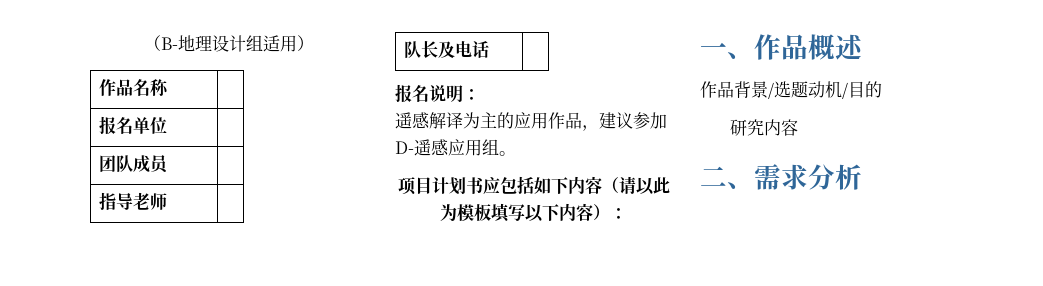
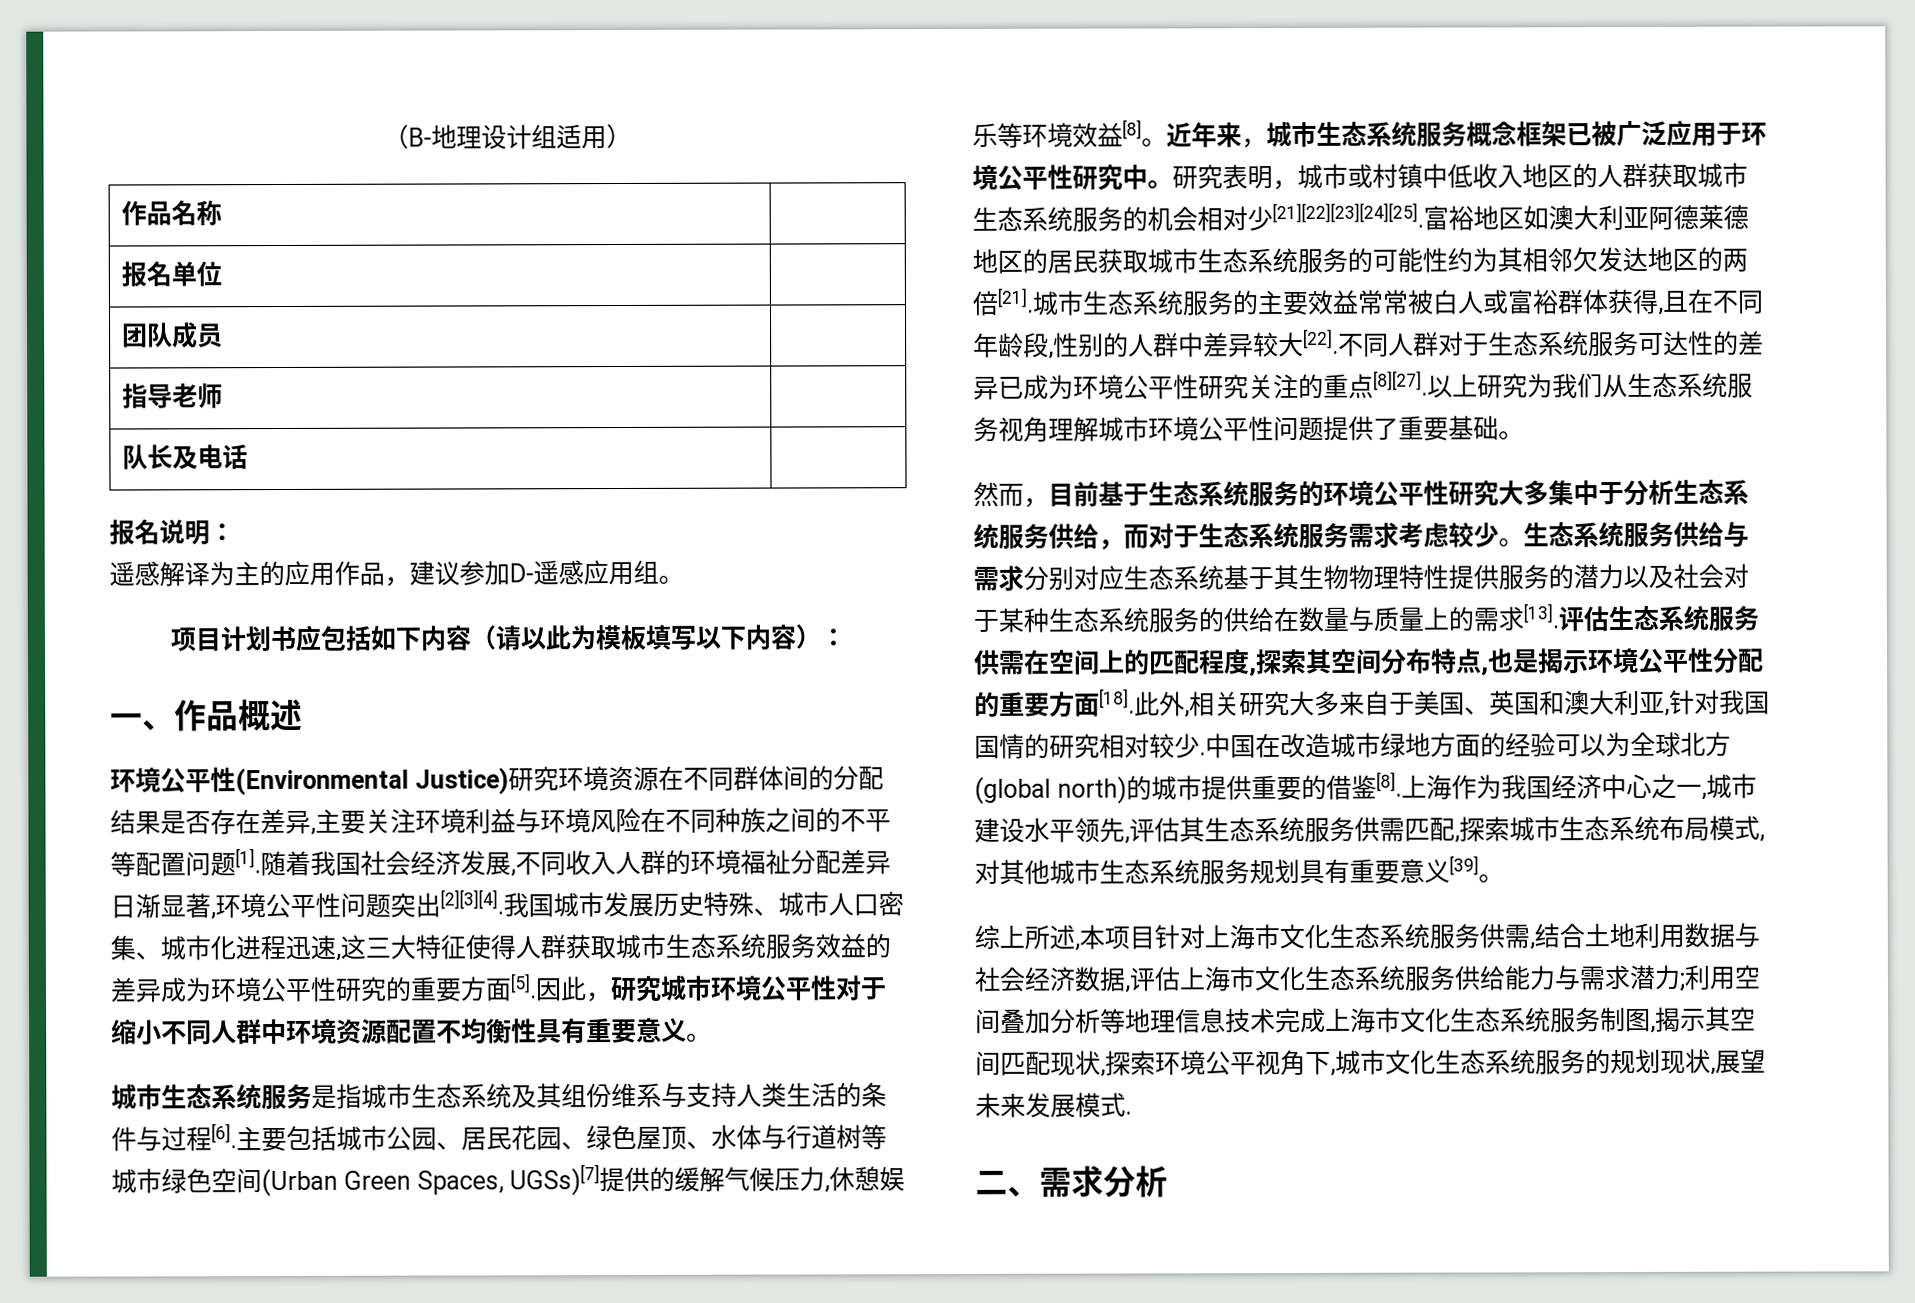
- 作品背景/选题动机/目的
- 研究内容
+ 环境公平性(Environmental Justice)研究环境资源在不同群体间的分配结果是否存在差异,主要关注环境利益与环境风险在不同种族之间的不平等配置问题[1].随着我国社会经济发展,不同收入人群的环境福祉分配差异日渐显著,环境公平性问题突出[2][3][4].我国城市发展历史特殊、城市人口密集、城市化进程迅速,这三大特征使得人群获取城市生态系统服务效益的差异成为环境公平性研究的重要方面[5].因此，研究城市环境公平性对于缩小不同人群中环境资源配置不均衡性具有重要意义。
+ 城市生态系统服务是指城市生态系统及其组份维系与支持人类生活的条件与过程[6].主要包括城市公园、居民花园、绿色屋顶、水体与行道树等城市绿色空间(Urban Green Spaces, UGSs)[7]提供的缓解气候压力,休憩娱乐等环境效益[8]。近年来，城市生态系统服务概念框架已被广泛应用于环境公平性研究中。研究表明，城市或村镇中低收入地区的人群获取城市生态系统服务的机会相对少[21][22][23][24][25].富裕地区如澳大利亚阿德莱德地区的居民获取城市生态系统服务的可能性约为其相邻欠发达地区的两倍[21].城市生态系统服务的主要效益常常被白人或富裕群体获得,且在不同年龄段,性别的人群中差异较大[22].不同人群对于生态系统服务可达性的差异已成为环境公平性研究关注的重点[8][27].以上研究为我们从生态系统服务视角理解城市环境公平性问题提供了重要基础。
+ 然而，目前基于生态系统服务的环境公平性研究大多集中于分析生态系统服务供给，而对于生态系统服务需求考虑较少。生态系统服务供给与需求分别对应生态系统基于其生物物理特性提供服务的潜力以及社会对于某种生态系统服务的供给在数量与质量上的需求[13].评估生态系统服务供需在空间上的匹配程度,探索其空间分布特点,也是揭示环境公平性分配的重要方面[18].此外,相关研究大多来自于美国、英国和澳大利亚,针对我国国情的研究相对较少.中国在改造城市绿地方面的经验可以为全球北方(global north)的城市提供重要的借鉴[8].上海作为我国经济中心之一,城市建设水平领先,评估其生态系统服务供需匹配,探索城市生态系统布局模式,对其他城市生态系统服务规划具有重要意义[39]。
+ 综上所述,本项目针对上海市文化生态系统服务供需,结合土地利用数据与社会经济数据,评估上海市文化生态系统服务供给能力与需求潜力;利用空间叠加分析等地理信息技术完成上海市文化生态系统服务制图,揭示其空间匹配现状,探索环境公平视角下,城市文化生态系统服务的规划现状,展望未来发展模式.

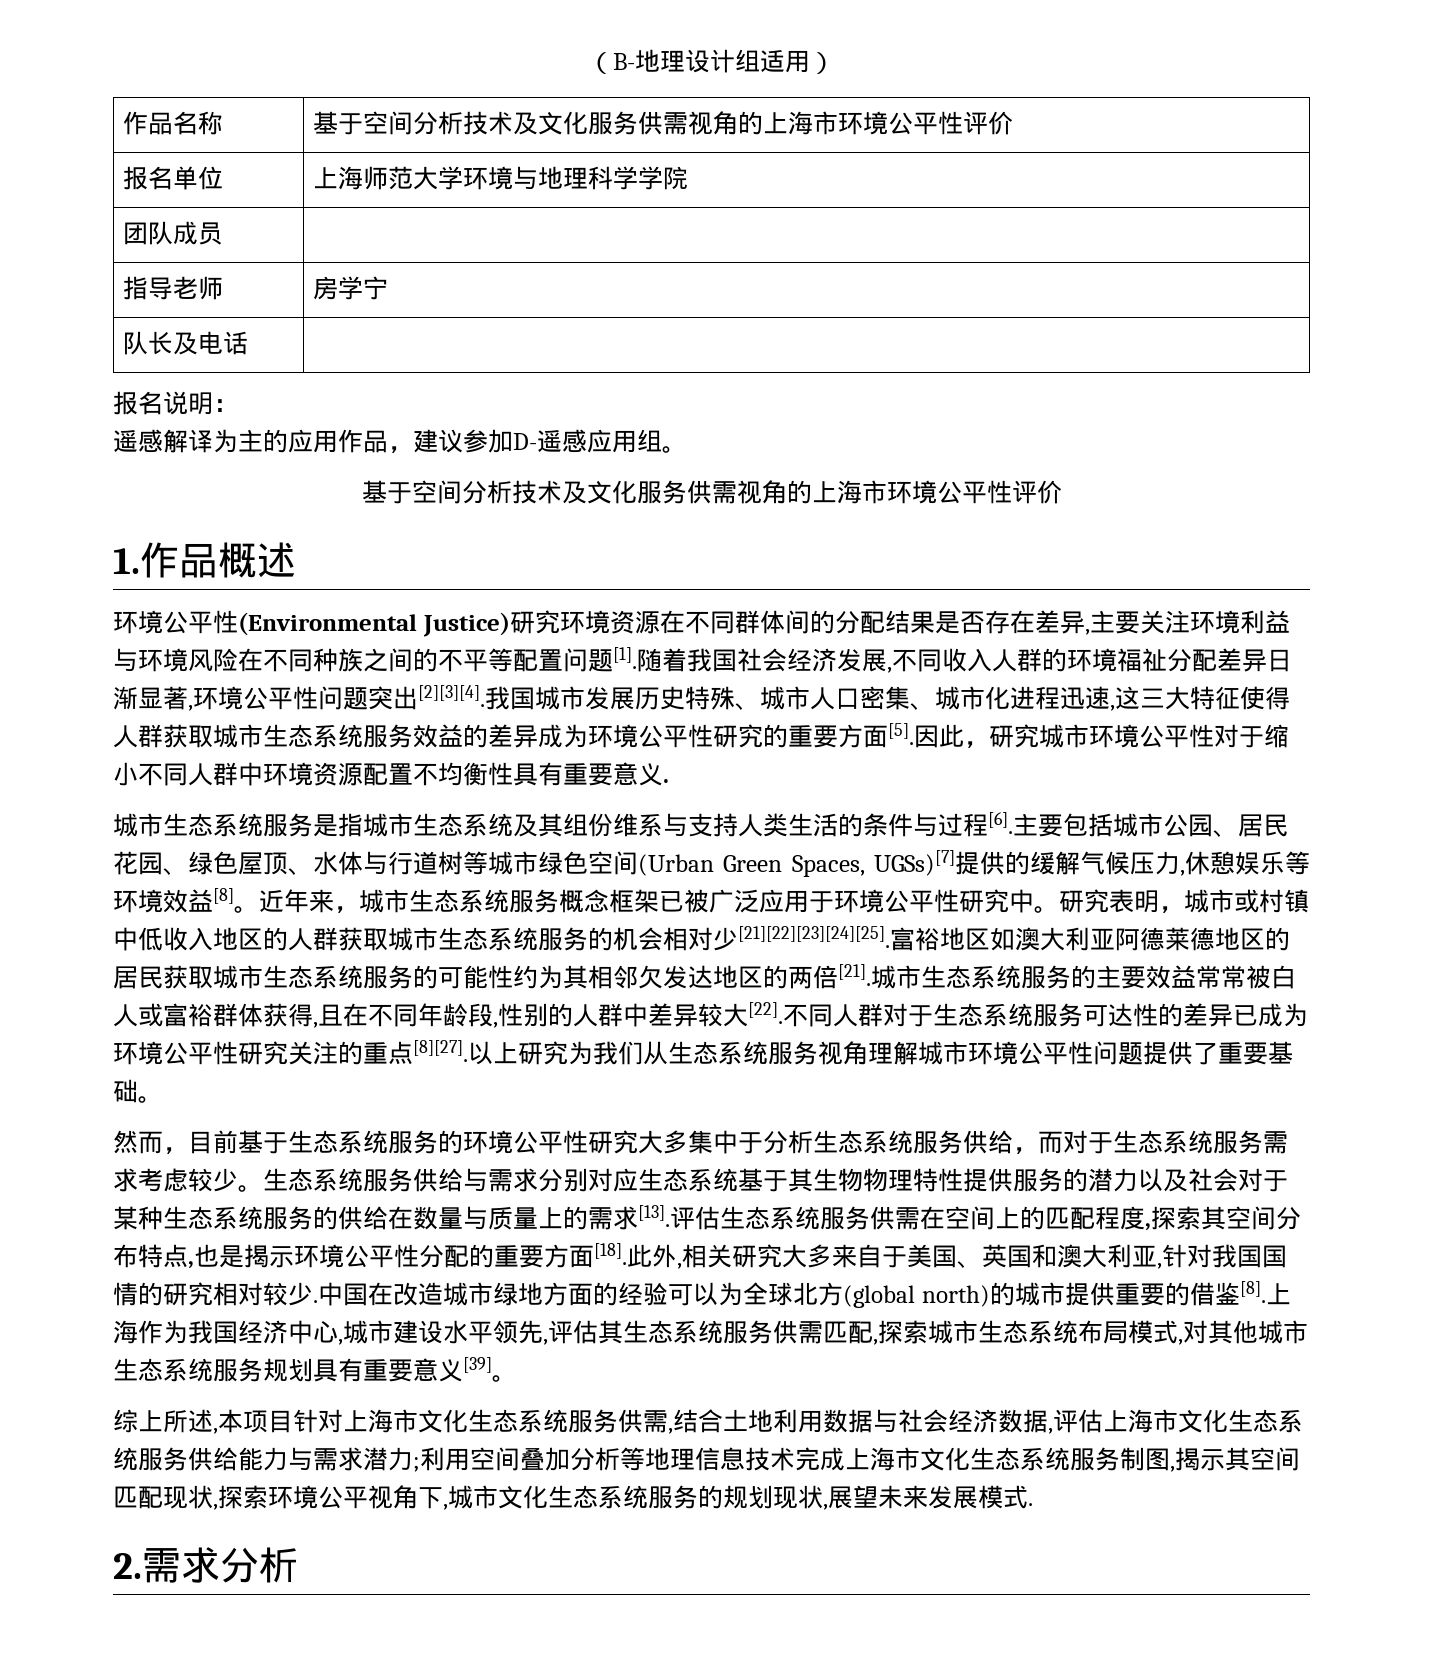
- 作品名称 |
- 报名单位 |
+ 作品名称 | 基于空间分析技术及文化服务供需视角的上海市环境公平性评价
+ 报名单位 | 上海师范大学环境与地理科学学院
- 指导老师 |
+ 指导老师 | 房学宁
  遥感解译为主的应用作品，建议参加D-遥感应用组。
- 项目计划书应包括如下内容（请以此为模板填写以下内容）：
- 一、作品概述
+ 基于空间分析技术及文化服务供需视角的上海市环境公平性评价
+ 1.作品概述
- 因此，研究城市环境公平性对于缩小不同人群中环境资源配置不均衡性具有重要意义。
+ 因此，研究城市环境公平性对于缩小不同人群中环境资源配置不均衡性具有重要意义.
- 上海作为我国经济中心之一,城市建设水平领先,评估其生态系统服务供需匹配,探索城市生态系统布局模式,对其他城市生态系统服务规划具有重要意义[39]。
+ 上海作为我国经济中心,城市建设水平领先,评估其生态系统服务供需匹配,探索城市生态系统布局模式,对其他城市生态系统服务规划具有重要意义[39]。
- 二、需求分析
+ 2.需求分析

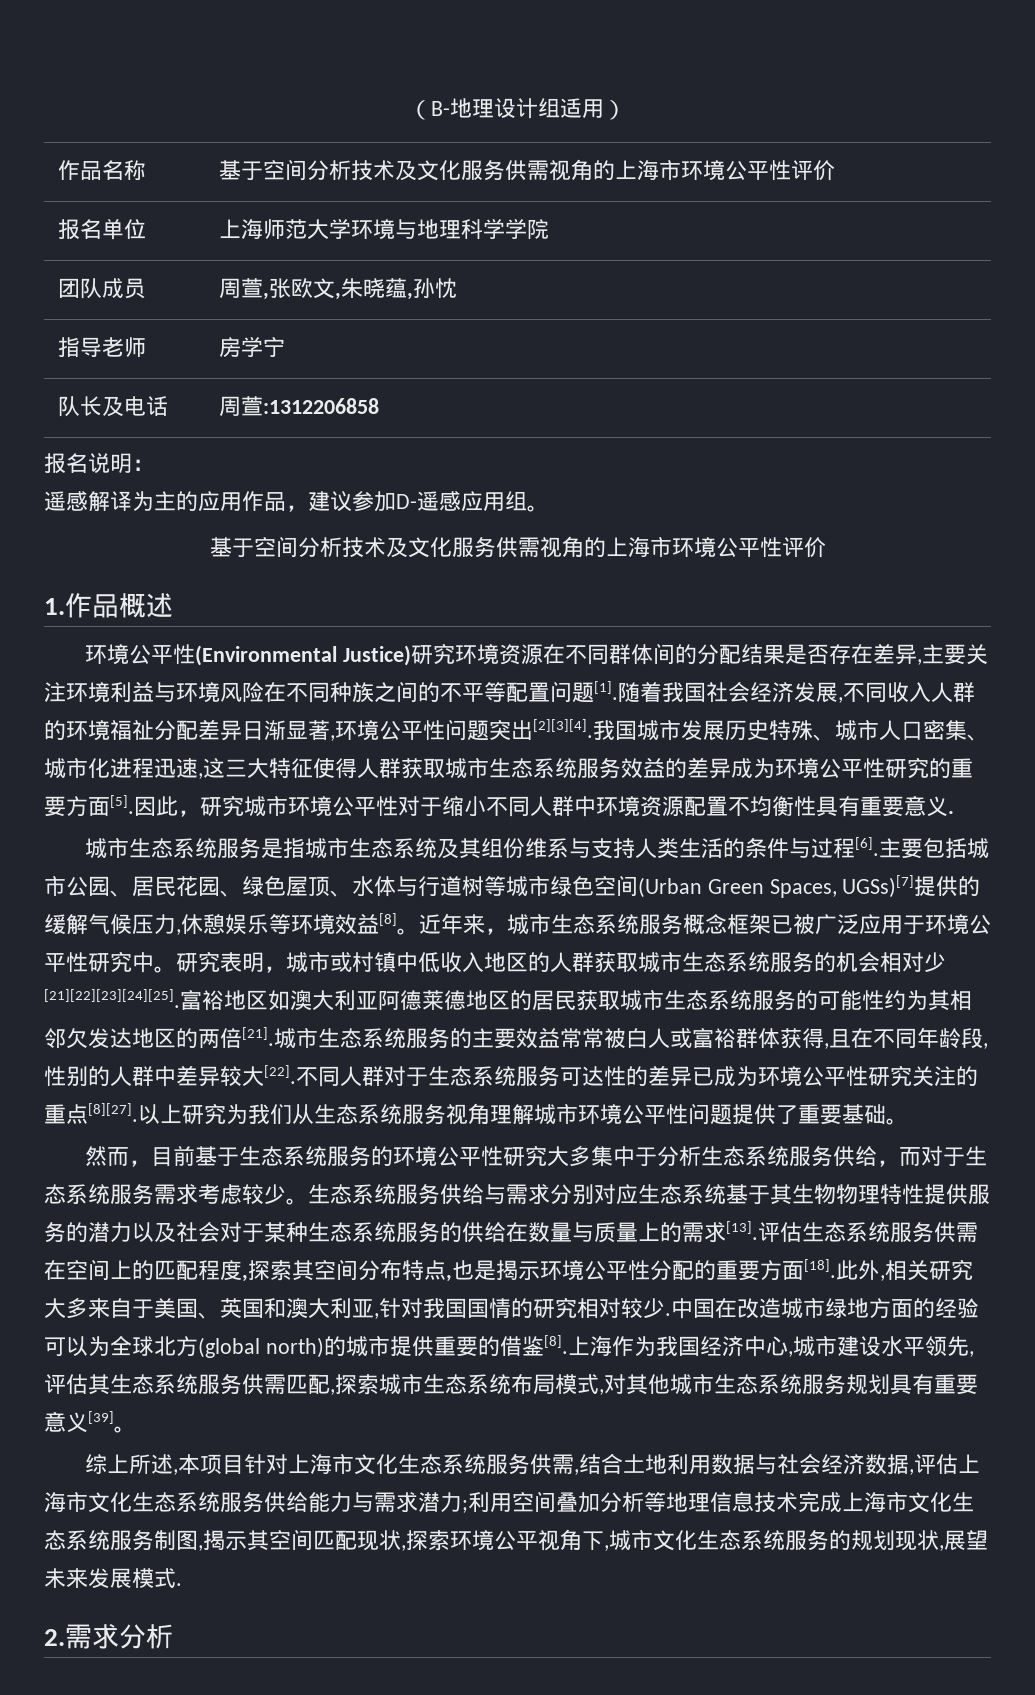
- 团队成员 |
+ 团队成员 | 周萱,张欧文,朱晓蕴,孙忱
- 队长及电话 |
+ 队长及电话 | 周萱:1312206858

